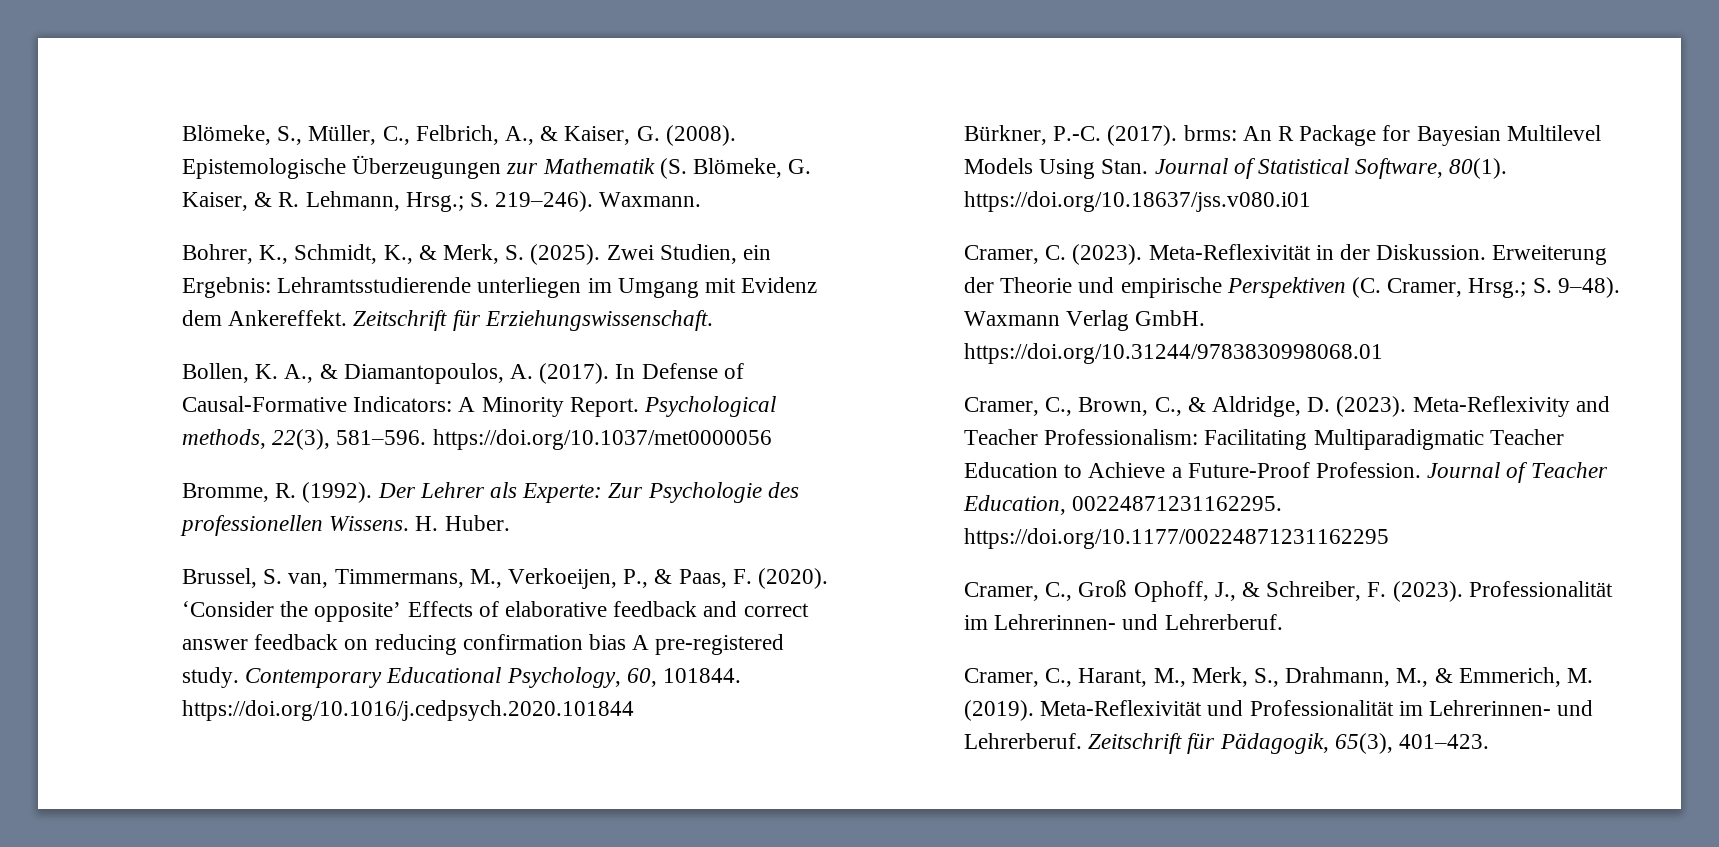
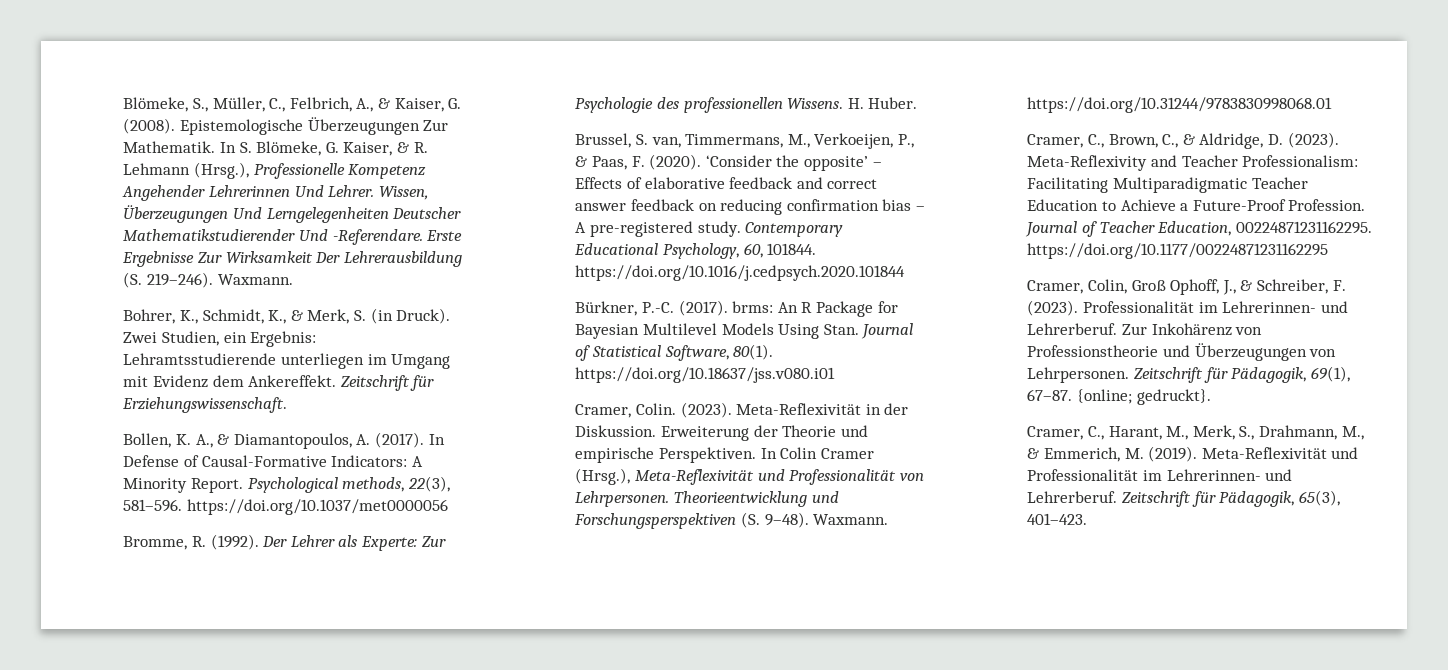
- Epistemologische Überzeugungen zur Mathematik (S. Blömeke, G. Kaiser, & R. Lehmann, Hrsg.; S. 219–246).
+ Epistemologische Überzeugungen Zur Mathematik. In S. Blömeke, G. Kaiser, & R. Lehmann (Hrsg.), Professionelle Kompetenz Angehender Lehrerinnen Und Lehrer. Wissen, Überzeugungen Und Lerngelegenheiten Deutscher Mathematikstudierender Und -Referendare. Erste Ergebnisse Zur Wirksamkeit Der Lehrerausbildung (S. 219–246).
- Bohrer, K., Schmidt, K., & Merk, S. (2025).
+ Bohrer, K., Schmidt, K., & Merk, S. (in Druck).
- ‘Consider the opposite’ Effects of elaborative feedback and correct answer feedback on reducing confirmation bias A pre-registered study.
+ ‘Consider the opposite’ – Effects of elaborative feedback and correct answer feedback on reducing confirmation bias – A pre-registered study.
- Cramer, C. (2023).
+ Cramer, Colin. (2023).
- Erweiterung der Theorie und empirische Perspektiven (C. Cramer, Hrsg.; S. 9–48). Waxmann Verlag GmbH. https://doi.org/10.31244/9783830998068.01
+ Erweiterung der Theorie und empirische Perspektiven. In Colin Cramer (Hrsg.), Meta-Reflexivität und Professionalität von Lehrpersonen. Theorieentwicklung und Forschungsperspektiven (S. 9–48). Waxmann. https://doi.org/10.31244/9783830998068.01
- Cramer, C., Groß Ophoff, J., & Schreiber, F. (2023).
+ Cramer, Colin, Groß Ophoff, J., & Schreiber, F. (2023).
+ Zur Inkohärenz von Professionstheorie und Überzeugungen von Lehrpersonen. Zeitschrift für Pädagogik, 69(1), 67–87. {online; gedruckt}.

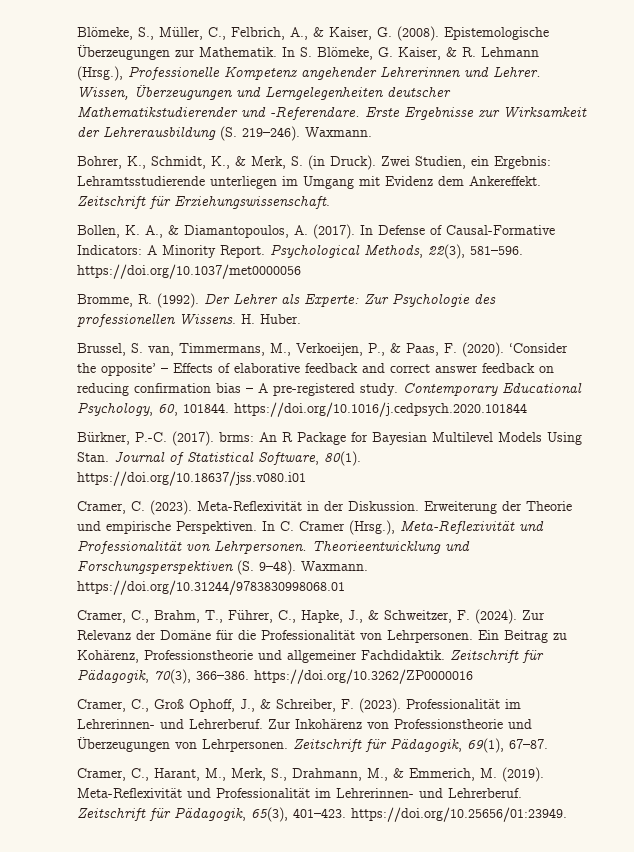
- Epistemologische Überzeugungen Zur Mathematik.
+ Epistemologische Überzeugungen zur Mathematik.
- In S. Blömeke, G. Kaiser, & R. Lehmann (Hrsg.), Professionelle Kompetenz Angehender Lehrerinnen Und Lehrer. Wissen, Überzeugungen Und Lerngelegenheiten Deutscher Mathematikstudierender Und -Referendare. Erste Ergebnisse Zur Wirksamkeit Der Lehrerausbildung (S. 219–246).
+ In S. Blömeke, G. Kaiser, & R. Lehmann (Hrsg.), Professionelle Kompetenz angehender Lehrerinnen und Lehrer. Wissen, Überzeugungen und Lerngelegenheiten deutscher Mathematikstudierender und -Referendare. Erste Ergebnisse zur Wirksamkeit der Lehrerausbildung (S. 219–246).
- Psychological methods, 22(3), 581–596. https://doi.org/10.1037/met0000056
+ Psychological Methods, 22(3), 581–596. https://doi.org/10.1037/met0000056
- Cramer, Colin. (2023).
+ Cramer, C. (2023).
- In Colin Cramer (Hrsg.), Meta-Reflexivität und Professionalität von Lehrpersonen.
+ In C. Cramer (Hrsg.), Meta-Reflexivität und Professionalität von Lehrpersonen.
- Cramer, C., Brown, C., & Aldridge, D. (2023). Meta-Reflexivity and Teacher Professionalism: Facilitating Multiparadigmatic Teacher Education to Achieve a Future-Proof Profession. Journal of Teacher Education, 00224871231162295. https://doi.org/10.1177/00224871231162295
- Cramer, Colin, Groß Ophoff, J., & Schreiber, F. (2023).
+ Cramer, C., Brahm, T., Führer, C., Hapke, J., & Schweitzer, F. (2024). Zur Relevanz der Domäne für die Professionalität von Lehrpersonen. Ein Beitrag zu Kohärenz, Professionstheorie und allgemeiner Fachdidaktik. Zeitschrift für Pädagogik, 70(3), 366–386. https://doi.org/10.3262/ZP0000016
+ Cramer, C., Groß Ophoff, J., & Schreiber, F. (2023).
- {online; gedruckt}.
- Zeitschrift für Pädagogik, 65(3), 401–423.
+ Zeitschrift für Pädagogik, 65(3), 401–423. https://doi.org/10.25656/01:23949.

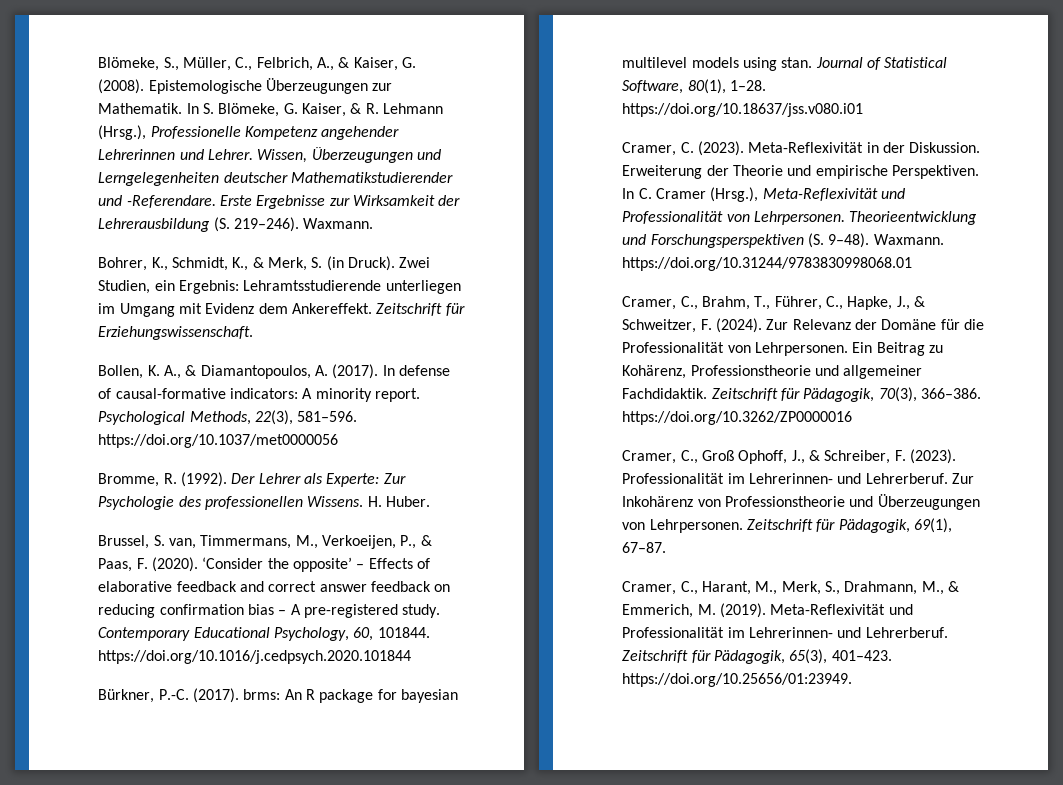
- In Defense of Causal-Formative Indicators: A Minority Report.
+ In defense of causal-formative indicators: A minority report.
- Bürkner, P.-C. (2017). brms: An R Package for Bayesian Multilevel Models Using Stan.
+ Bürkner, P.-C. (2017). brms: An R package for bayesian multilevel models using stan.
- Journal of Statistical Software, 80(1). https://doi.org/10.18637/jss.v080.i01
+ Journal of Statistical Software, 80(1), 1–28. https://doi.org/10.18637/jss.v080.i01

